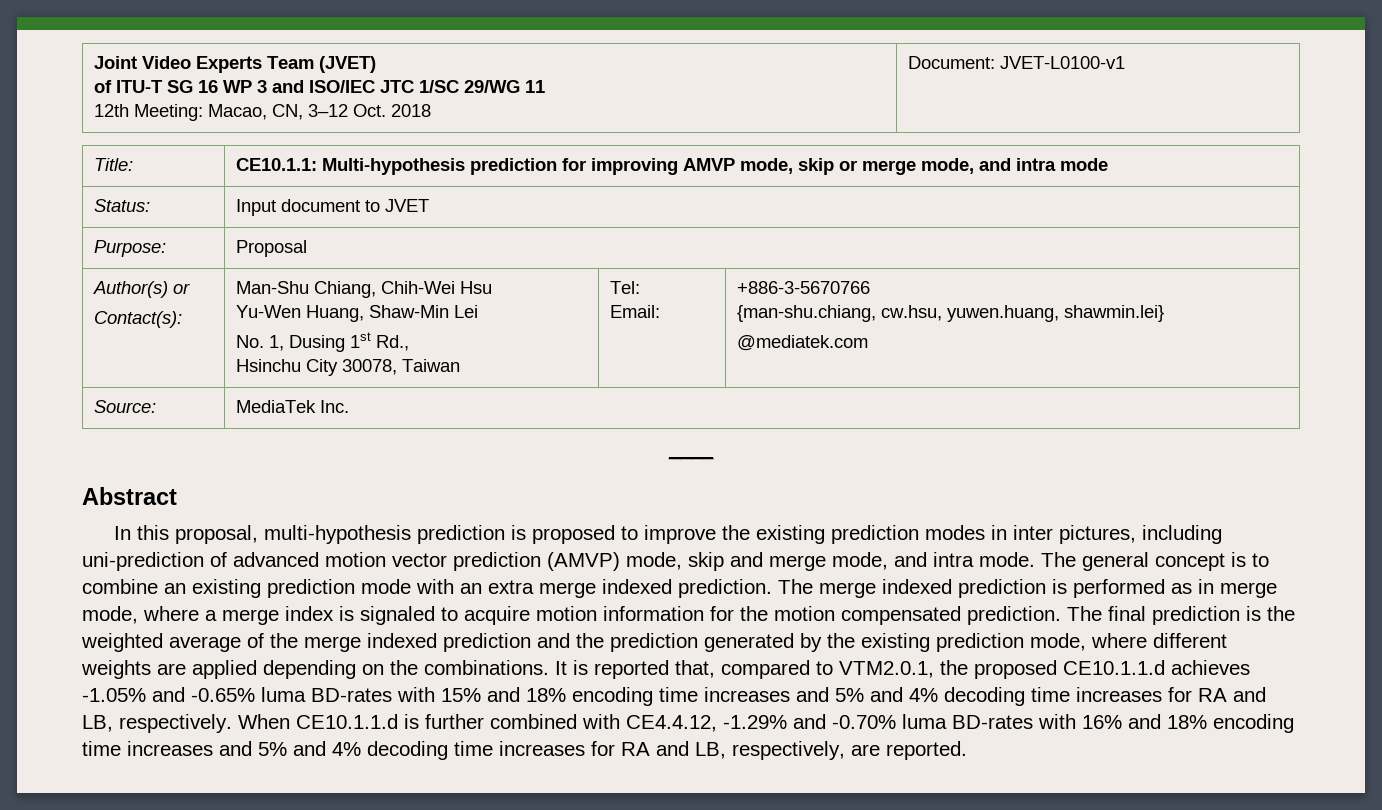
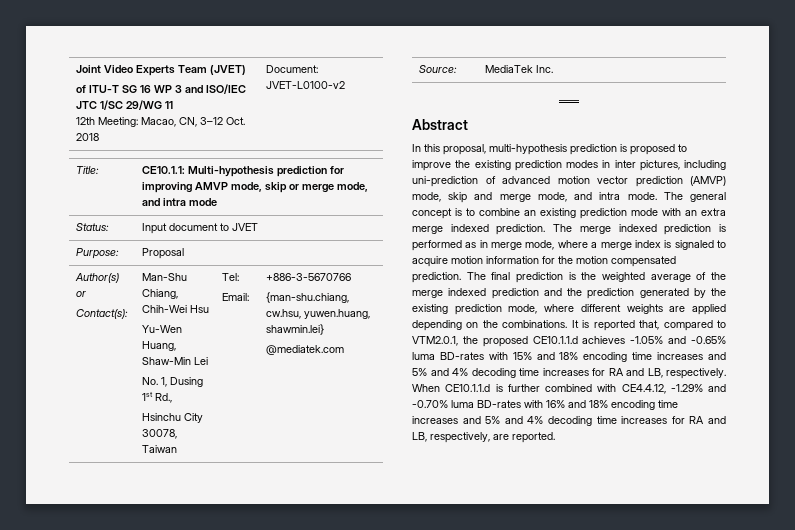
  Joint Video Experts Team (JVET)
  of ITU-T SG 16 WP 3 and ISO/IEC JTC 1/SC 29/WG 11
- 12th Meeting: Macao, CN, 3–12 Oct. 2018 | Document: JVET-L0100-v1
+ 12th Meeting: Macao, CN, 3–12 Oct. 2018 | Document: JVET-L0100-v2

